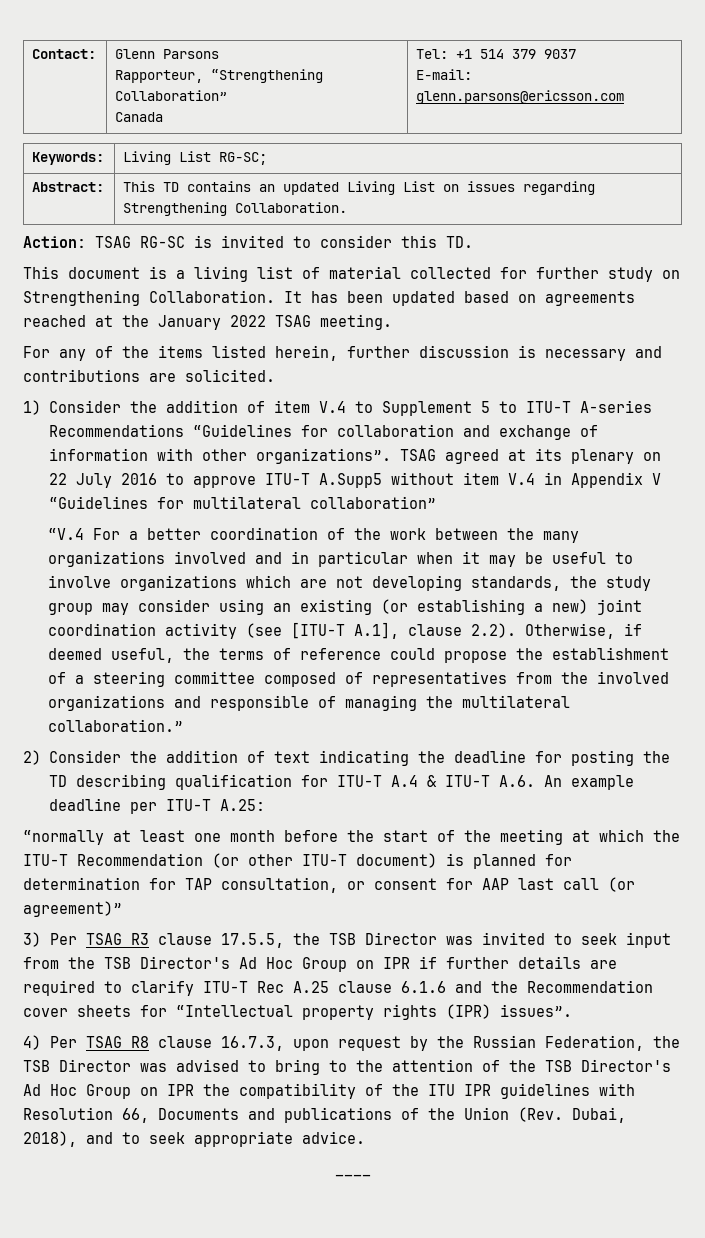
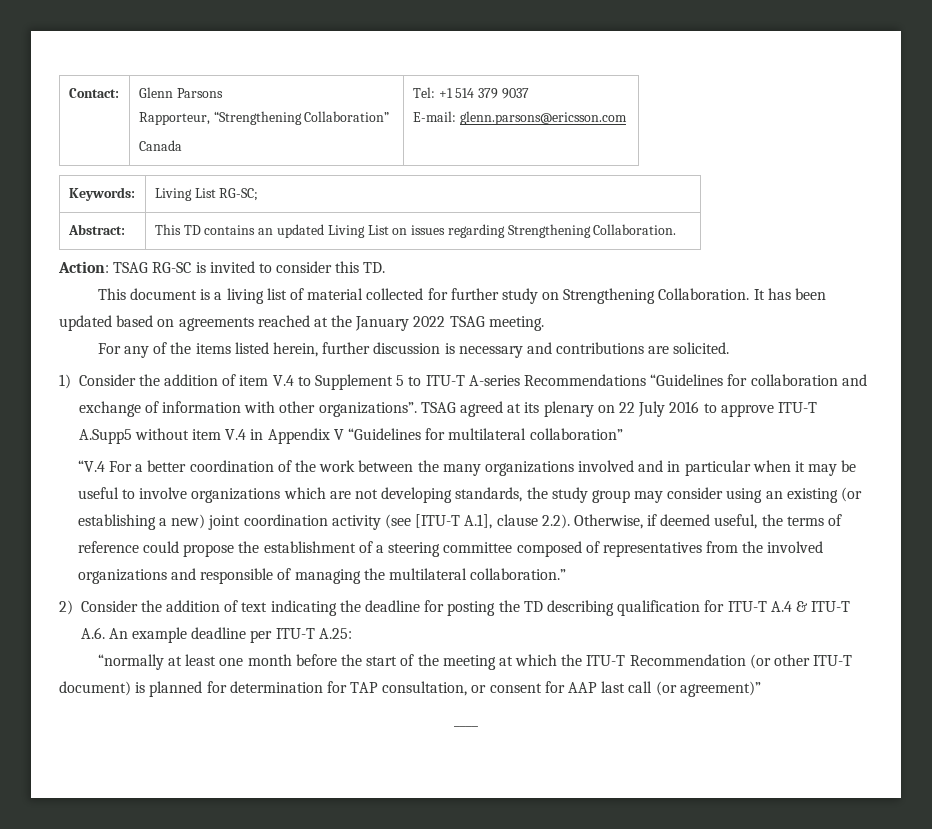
- 3) Per TSAG R3 clause 17.5.5, the TSB Director was invited to seek input from the TSB Director's Ad Hoc Group on IPR if further details are required to clarify ITU-T Rec A.25 clause 6.1.6 and the Recommendation cover sheets for “Intellectual property rights (IPR) issues”.
- 4) Per TSAG R8 clause 16.7.3, upon request by the Russian Federation, the TSB Director was advised to bring to the attention of the TSB Director's Ad Hoc Group on IPR the compatibility of the ITU IPR guidelines with Resolution 66, Documents and publications of the Union (Rev. Dubai, 2018), and to seek appropriate advice.

